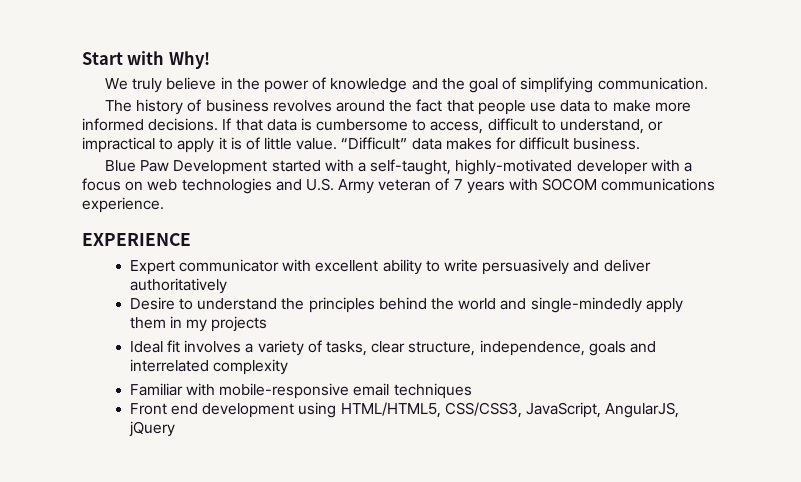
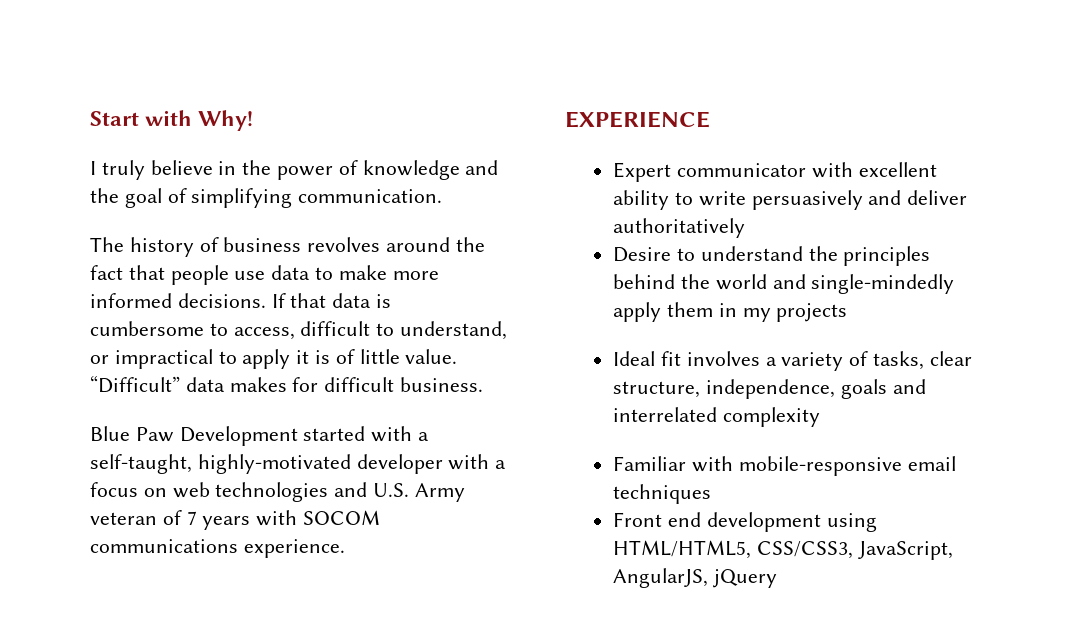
- We truly believe in the power of knowledge and the goal of simplifying communication.
+ I truly believe in the power of knowledge and the goal of simplifying communication.

